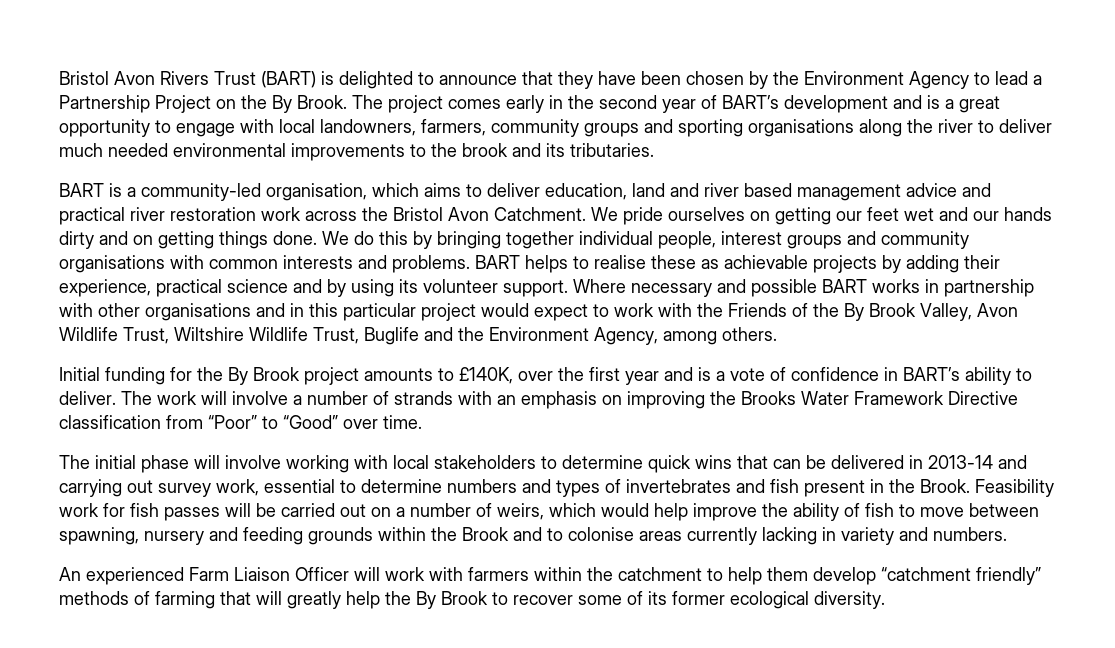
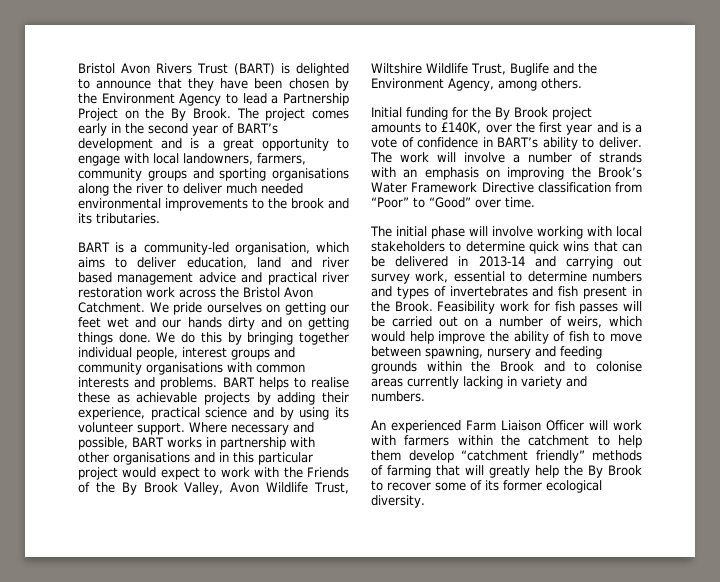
- Where necessary and possible BART works in partnership with other organisations and in this particular project would expect to work with the Friends of the By Brook Valley, Avon Wildlife Trust, Wiltshire Wildlife Trust, Buglife and the Environment Agency, among others.
+ Where necessary and possible, BART works in partnership with other organisations and in this particular project would expect to work with the Friends of the By Brook Valley, Avon Wildlife Trust, Wiltshire Wildlife Trust, Buglife and the Environment Agency, among others.
- The work will involve a number of strands with an emphasis on improving the Brooks Water Framework Directive classification from “Poor” to “Good” over time.
+ The work will involve a number of strands with an emphasis on improving the Brook’s Water Framework Directive classification from “Poor” to “Good” over time.

